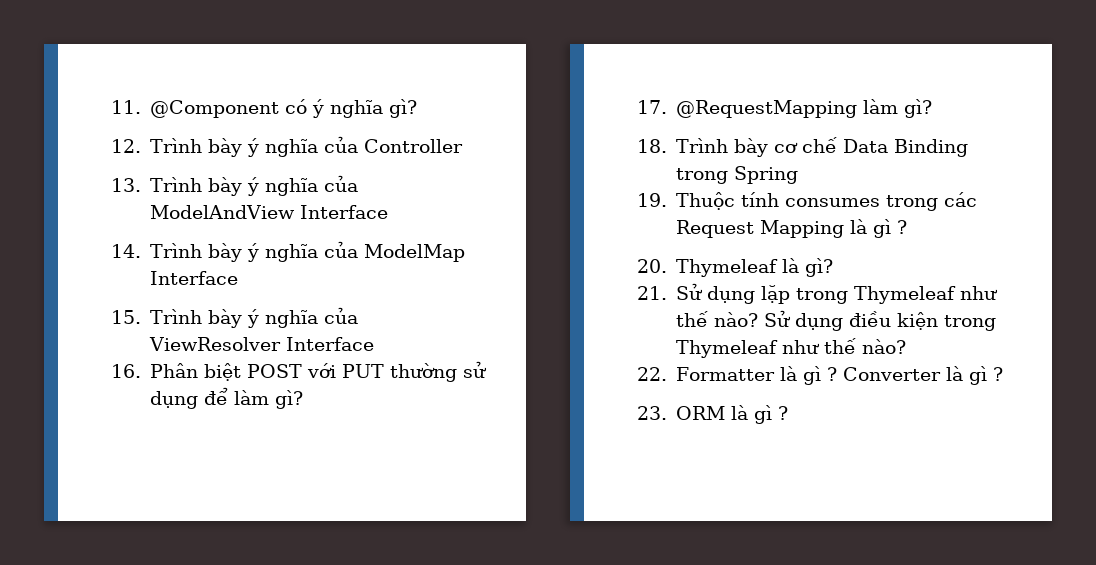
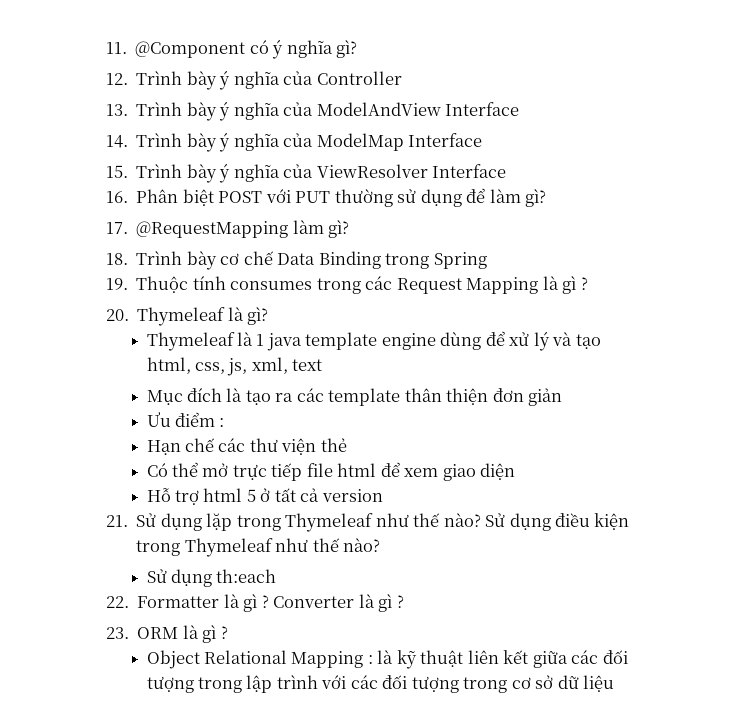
+ Thymeleaf là 1 java template engine dùng để xử lý và tạo html, css, js, xml, text
+ Mục đích là tạo ra các template thân thiện đơn giản
+ Ưu điểm :
+ Hạn chế các thư viện thẻ
+ Có thể mở trực tiếp file html để xem giao diện
+ Hỗ trợ html 5 ở tất cả version
+ Sử dụng th:each
+ Object Relational Mapping : là kỹ thuật liên kết giữa các đối tượng trong lập trình với các đối tượng trong cơ sở dữ liệu

